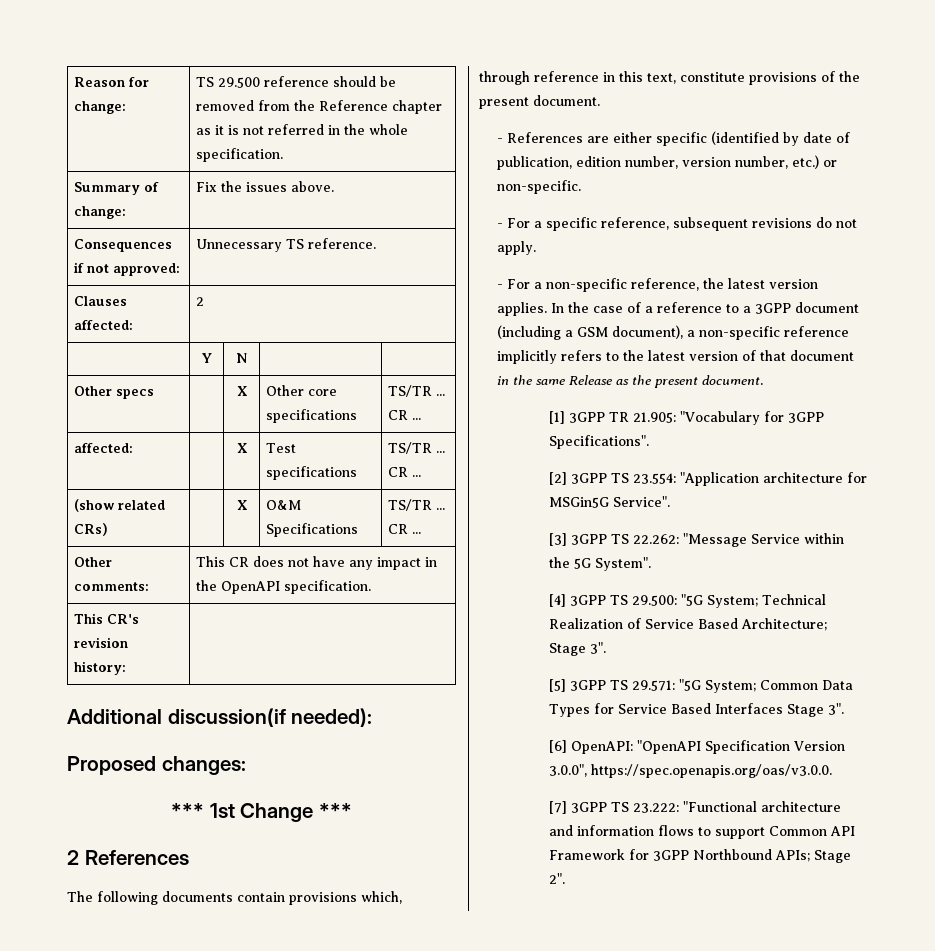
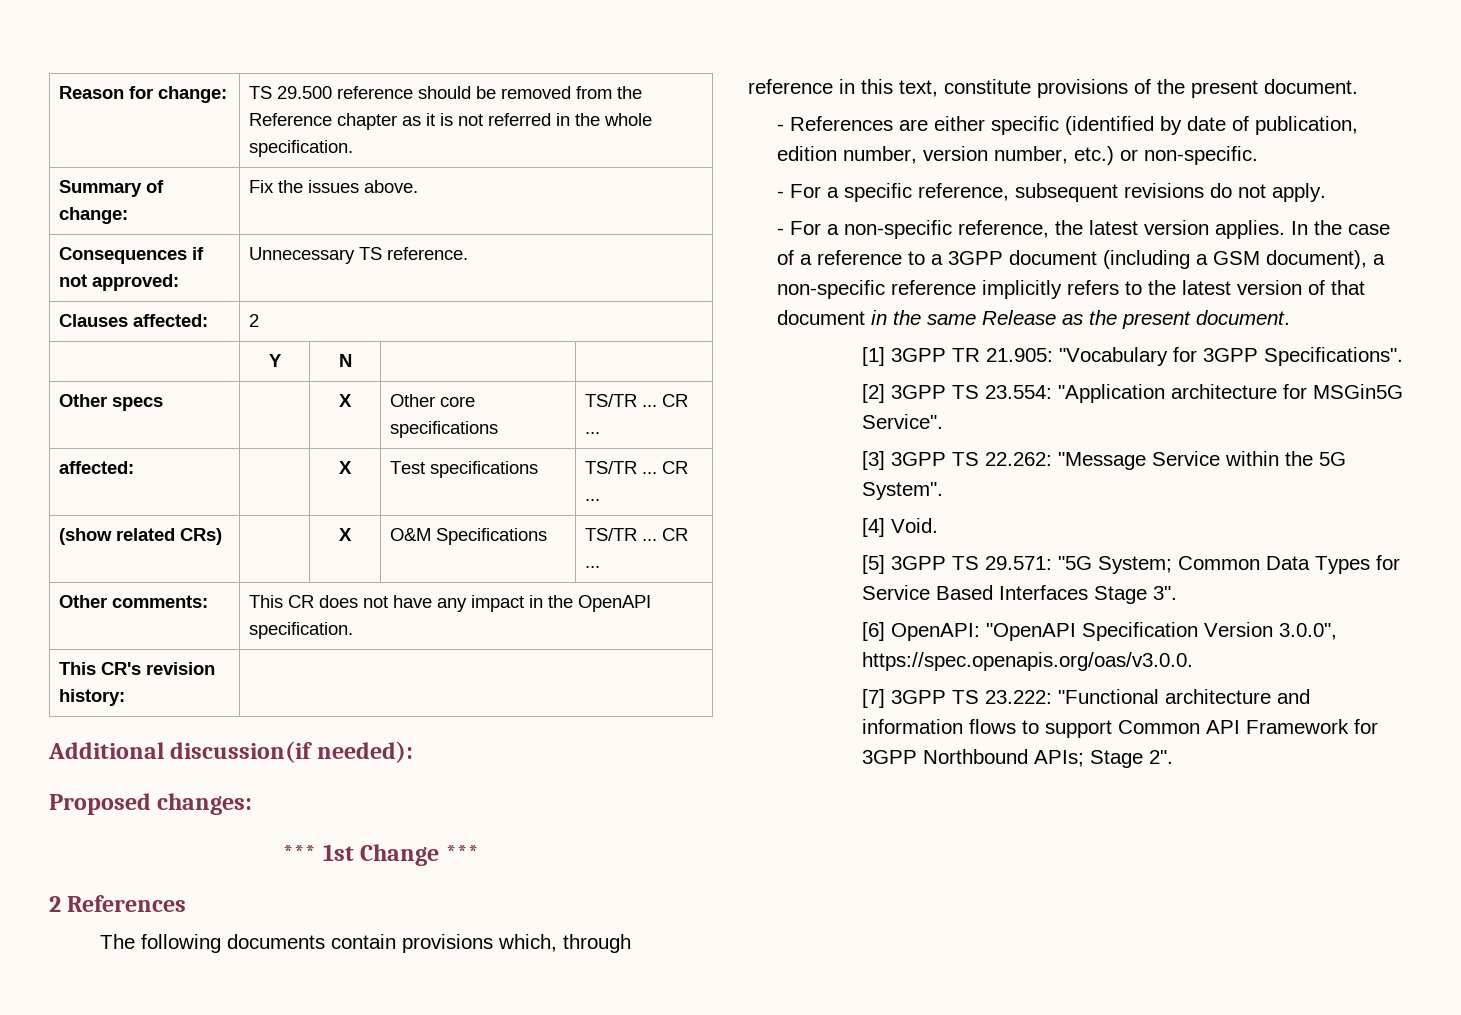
- [4] 3GPP TS 29.500: "5G System; Technical Realization of Service Based Architecture; Stage 3".
+ [4] Void.

